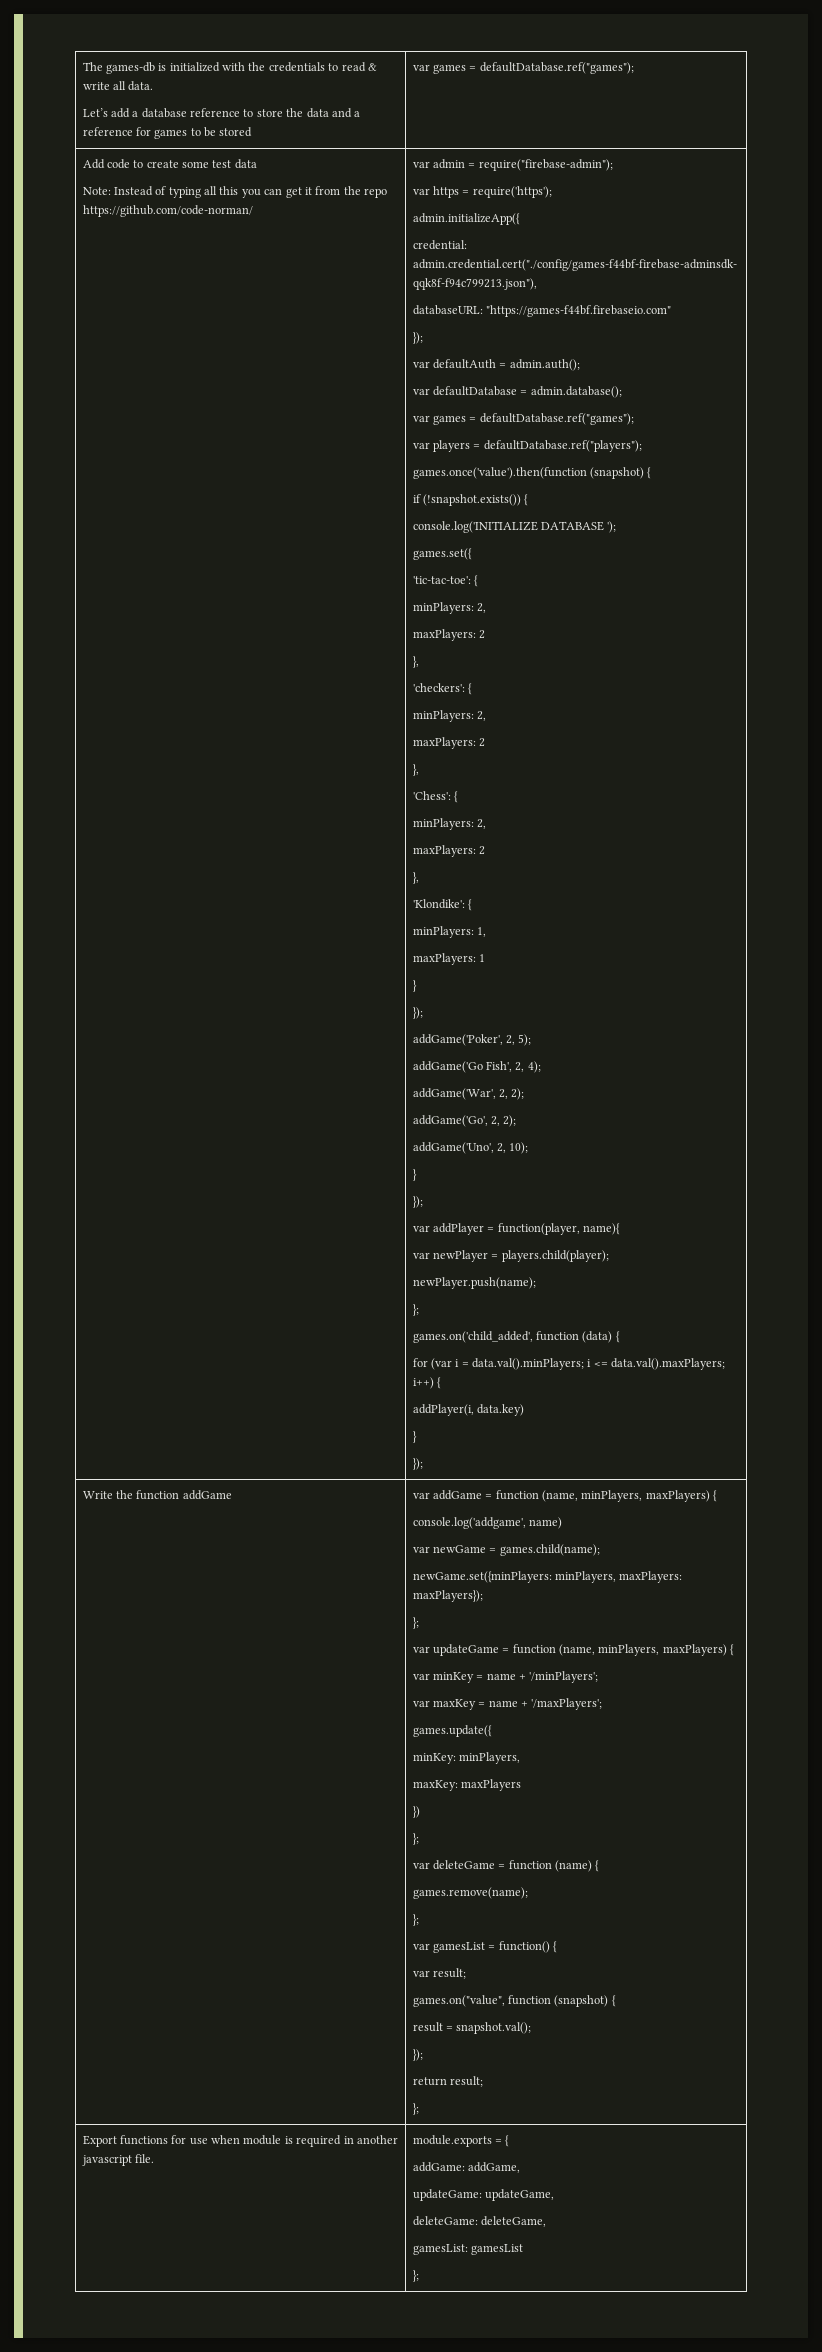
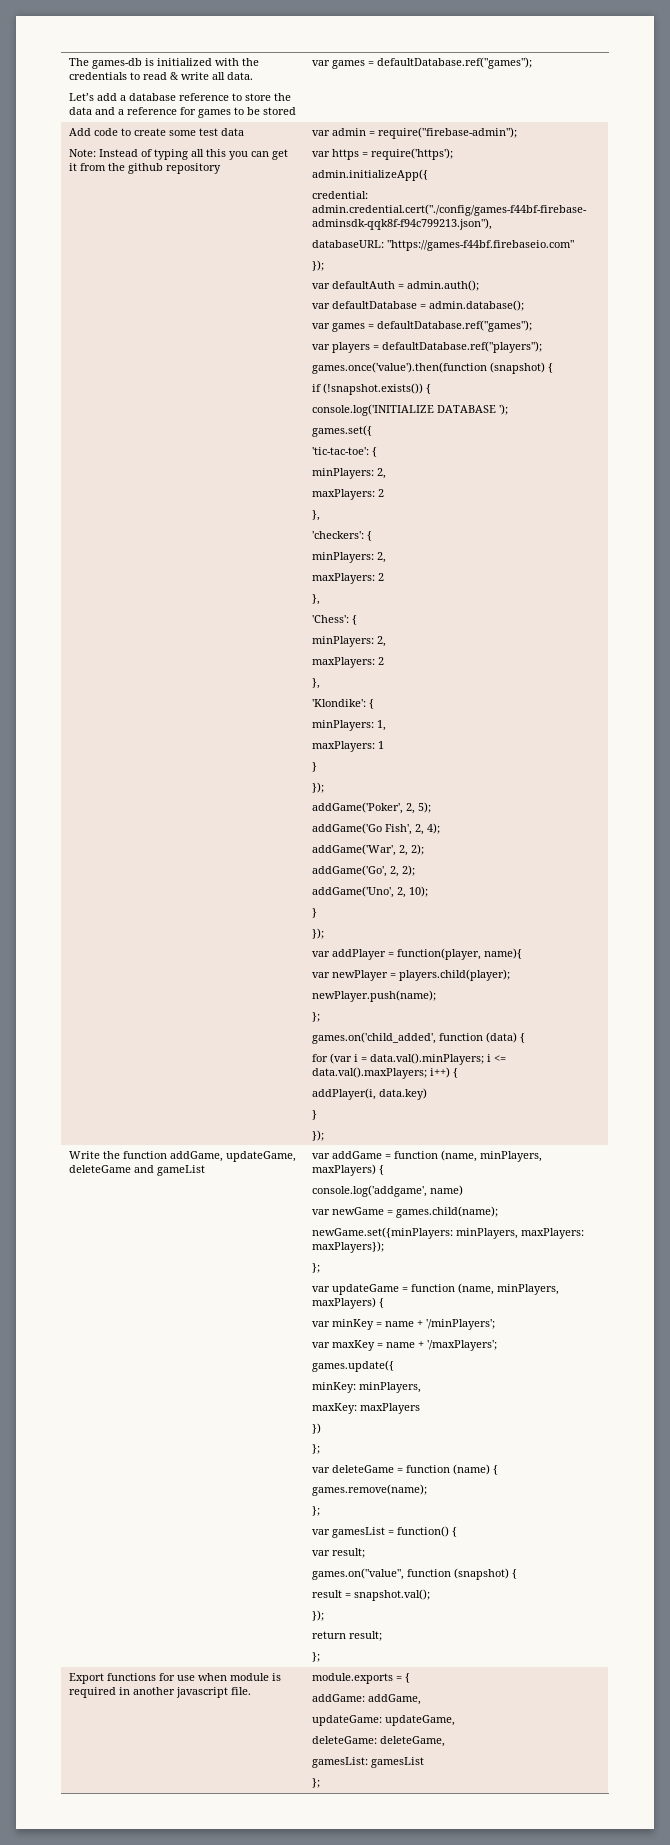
- Note: Instead of typing all this you can get it from the repo https://github.com/code-norman/
+ Note: Instead of typing all this you can get it from the github repository
- Write the function addGame
+ Write the function addGame, updateGame, deleteGame and gameList

